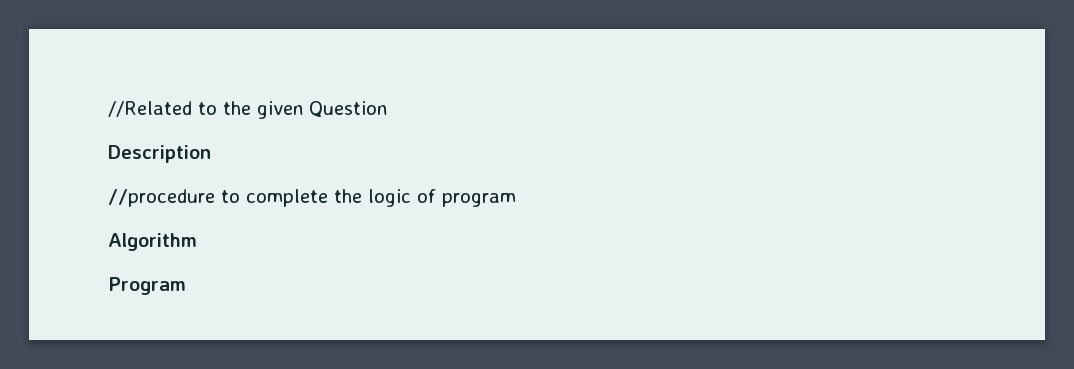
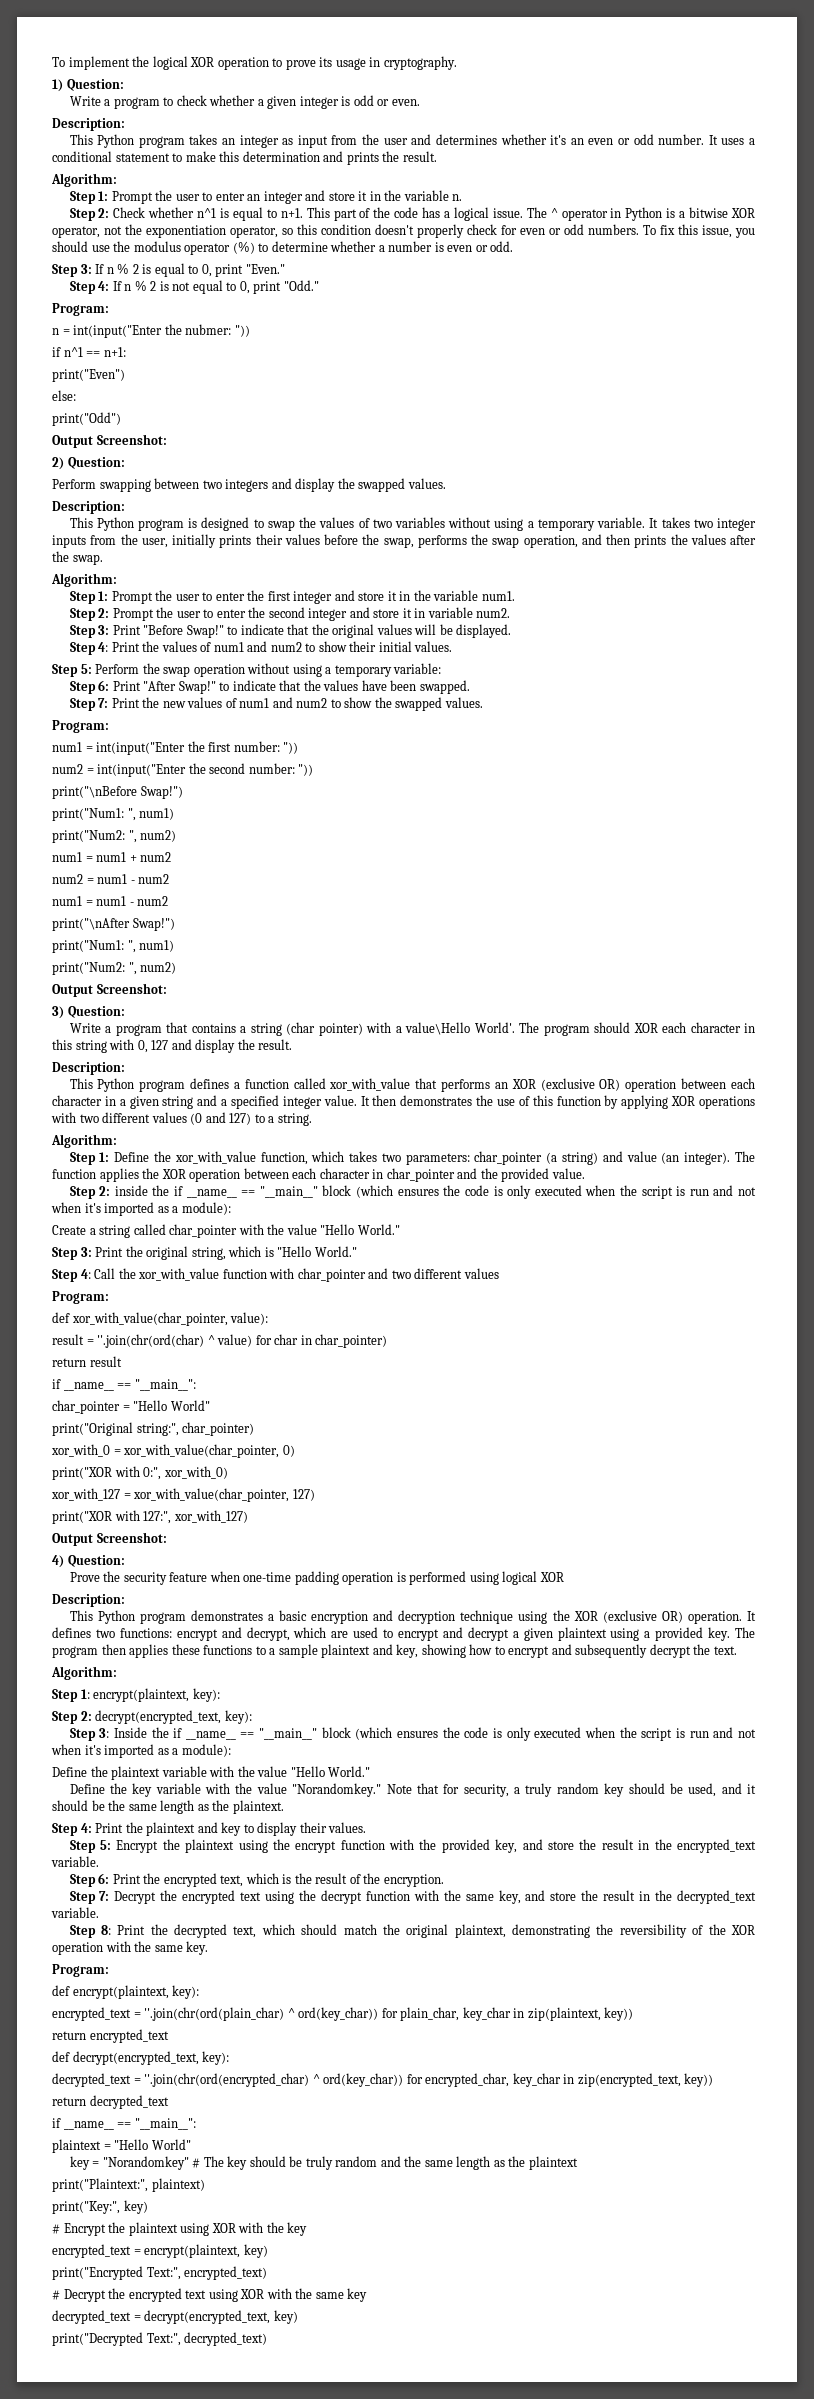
- //Related to the given Question
- Description
- //procedure to complete the logic of program
- Algorithm
- Program
+ To implement the logical XOR operation to prove its usage in cryptography.
+ 1) Question:
+ Write a program to check whether a given integer is odd or even.
+ Description:
+ This Python program takes an integer as input from the user and determines whether it's an even or odd number. It uses a conditional statement to make this determination and prints the result.
+ Algorithm:
+ Step 1: Prompt the user to enter an integer and store it in the variable n.
+ Step 2: Check whether n^1 is equal to n+1. This part of the code has a logical issue. The ^ operator in Python is a bitwise XOR operator, not the exponentiation operator, so this condition doesn't properly check for even or odd numbers. To fix this issue, you should use the modulus operator (%) to determine whether a number is even or odd.
+ Step 3: If n % 2 is equal to 0, print "Even."
+ Step 4: If n % 2 is not equal to 0, print "Odd."
+ Program:
+ n = int(input("Enter the nubmer: "))
+ if n^1 == n+1:
+ print("Even")
+ else:
+ print("Odd")
+ Output Screenshot:
+ 2) Question:
+ Perform swapping between two integers and display the swapped values.
+ Description:
+ This Python program is designed to swap the values of two variables without using a temporary variable. It takes two integer inputs from the user, initially prints their values before the swap, performs the swap operation, and then prints the values after the swap.
+ Algorithm:
+ Step 1: Prompt the user to enter the first integer and store it in the variable num1.
+ Step 2: Prompt the user to enter the second integer and store it in variable num2.
+ Step 3: Print "Before Swap!" to indicate that the original values will be displayed.
+ Step 4: Print the values of num1 and num2 to show their initial values.
+ Step 5: Perform the swap operation without using a temporary variable:
+ Step 6: Print "After Swap!" to indicate that the values have been swapped.
+ Step 7: Print the new values of num1 and num2 to show the swapped values.
+ Program:
+ num1 = int(input("Enter the first number: "))
+ num2 = int(input("Enter the second number: "))
+ print("\nBefore Swap!")
+ print("Num1: ", num1)
+ print("Num2: ", num2)
+ num1 = num1 + num2
+ num2 = num1 - num2
+ num1 = num1 - num2
+ print("\nAfter Swap!")
+ print("Num1: ", num1)
+ print("Num2: ", num2)
+ Output Screenshot:
+ 3) Question:
+ Write a program that contains a string (char pointer) with a value\Hello World'. The program should XOR each character in this string with 0, 127 and display the result.
+ Description:
+ This Python program defines a function called xor_with_value that performs an XOR (exclusive OR) operation between each character in a given string and a specified integer value. It then demonstrates the use of this function by applying XOR operations with two different values (0 and 127) to a string.
+ Algorithm:
+ Step 1: Define the xor_with_value function, which takes two parameters: char_pointer (a string) and value (an integer). The function applies the XOR operation between each character in char_pointer and the provided value.
+ Step 2: inside the if __name__ == "__main__" block (which ensures the code is only executed when the script is run and not when it's imported as a module):
+ Create a string called char_pointer with the value "Hello World."
+ Step 3: Print the original string, which is "Hello World."
+ Step 4: Call the xor_with_value function with char_pointer and two different values
+ Program:
+ def xor_with_value(char_pointer, value):
+ result = ''.join(chr(ord(char) ^ value) for char in char_pointer)
+ return result
+ if __name__ == "__main__":
+ char_pointer = "Hello World"
+ print("Original string:", char_pointer)
+ xor_with_0 = xor_with_value(char_pointer, 0)
+ print("XOR with 0:", xor_with_0)
+ xor_with_127 = xor_with_value(char_pointer, 127)
+ print("XOR with 127:", xor_with_127)
+ Output Screenshot:
+ 4) Question:
+ Prove the security feature when one-time padding operation is performed using logical XOR
+ Description:
+ This Python program demonstrates a basic encryption and decryption technique using the XOR (exclusive OR) operation. It defines two functions: encrypt and decrypt, which are used to encrypt and decrypt a given plaintext using a provided key. The program then applies these functions to a sample plaintext and key, showing how to encrypt and subsequently decrypt the text.
+ Algorithm:
+ Step 1: encrypt(plaintext, key):
+ Step 2: decrypt(encrypted_text, key):
+ Step 3: Inside the if __name__ == "__main__" block (which ensures the code is only executed when the script is run and not when it's imported as a module):
+ Define the plaintext variable with the value "Hello World."
+ Define the key variable with the value "Norandomkey." Note that for security, a truly random key should be used, and it should be the same length as the plaintext.
+ Step 4: Print the plaintext and key to display their values.
+ Step 5: Encrypt the plaintext using the encrypt function with the provided key, and store the result in the encrypted_text variable.
+ Step 6: Print the encrypted text, which is the result of the encryption.
+ Step 7: Decrypt the encrypted text using the decrypt function with the same key, and store the result in the decrypted_text variable.
+ Step 8: Print the decrypted text, which should match the original plaintext, demonstrating the reversibility of the XOR operation with the same key.
+ Program:
+ def encrypt(plaintext, key):
+ encrypted_text = ''.join(chr(ord(plain_char) ^ ord(key_char)) for plain_char, key_char in zip(plaintext, key))
+ return encrypted_text
+ def decrypt(encrypted_text, key):
+ decrypted_text = ''.join(chr(ord(encrypted_char) ^ ord(key_char)) for encrypted_char, key_char in zip(encrypted_text, key))
+ return decrypted_text
+ if __name__ == "__main__":
+ plaintext = "Hello World"
+ key = "Norandomkey" # The key should be truly random and the same length as the plaintext
+ print("Plaintext:", plaintext)
+ print("Key:", key)
+ # Encrypt the plaintext using XOR with the key
+ encrypted_text = encrypt(plaintext, key)
+ print("Encrypted Text:", encrypted_text)
+ # Decrypt the encrypted text using XOR with the same key
+ decrypted_text = decrypt(encrypted_text, key)
+ print("Decrypted Text:", decrypted_text)

